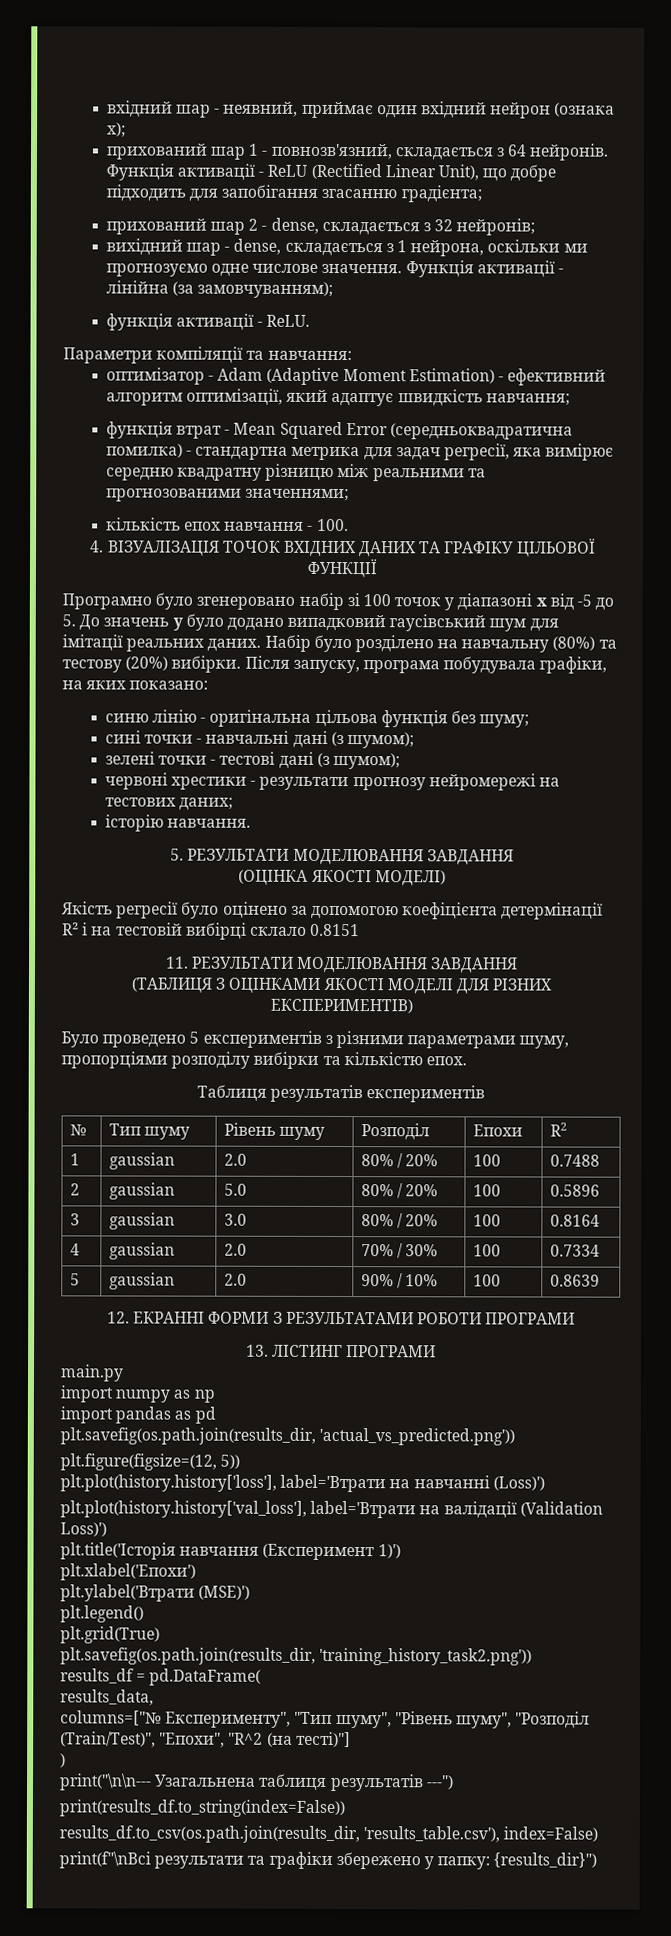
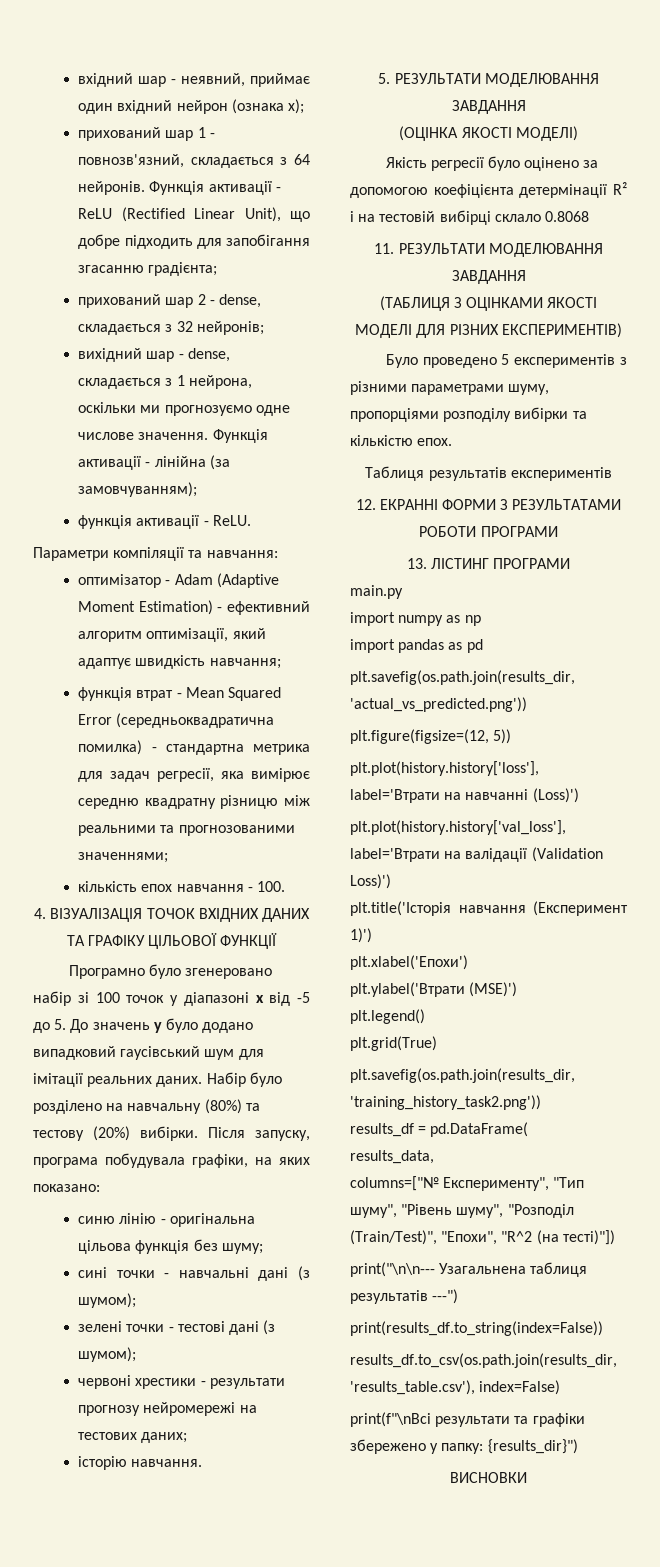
- Якість регресії було оцінено за допомогою коефіцієнта детермінації R² і на тестовій вибірці склало 0.8151
+ Якість регресії було оцінено за допомогою коефіцієнта детермінації R² і на тестовій вибірці склало 0.8068
- № | Тип шуму | Рівень шуму | Розподіл | Епохи | R2
- 1 | gaussian | 2.0 | 80% / 20% | 100 | 0.7488
- 2 | gaussian | 5.0 | 80% / 20% | 100 | 0.5896
- 3 | gaussian | 3.0 | 80% / 20% | 100 | 0.8164
- 4 | gaussian | 2.0 | 70% / 30% | 100 | 0.7334
- 5 | gaussian | 2.0 | 90% / 10% | 100 | 0.8639
- columns=["№ Експерименту", "Тип шуму", "Рівень шуму", "Розподіл (Train/Test)", "Епохи", "R^2 (на тесті)"]
- )
+ columns=["№ Експерименту", "Тип шуму", "Рівень шуму", "Розподіл (Train/Test)", "Епохи", "R^2 (на тесті)"])
+ ВИСНОВКИ

